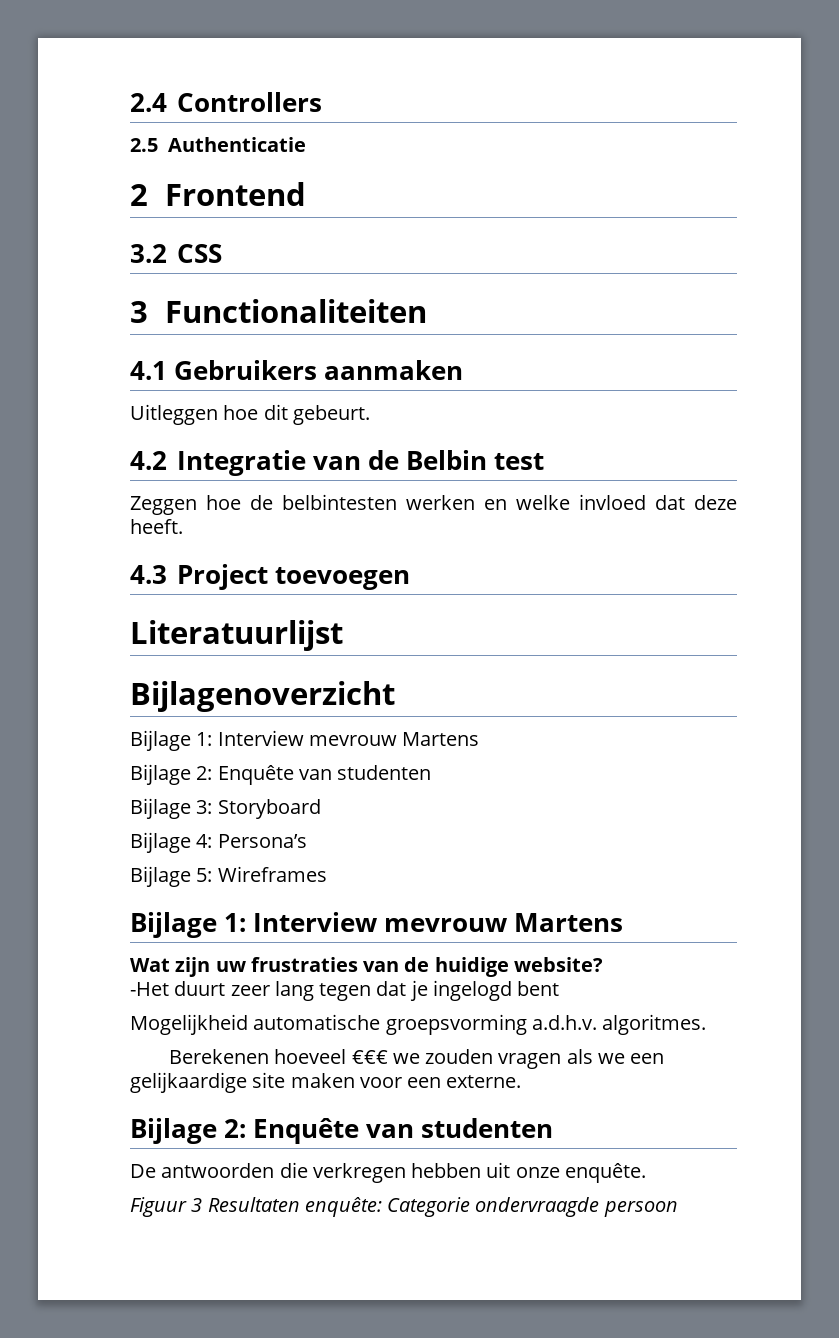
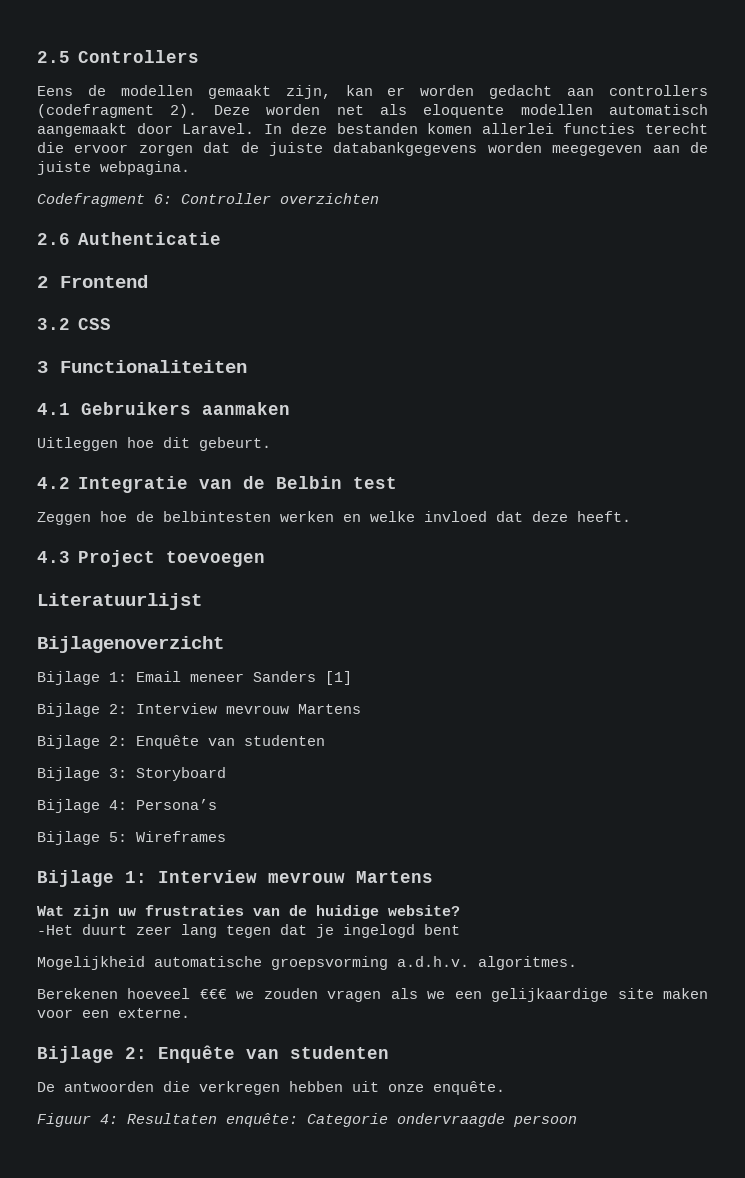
- 2.4 Controllers
+ 2.5 Controllers
- 2.5 Authenticatie
+ Eens de modellen gemaakt zijn, kan er worden gedacht aan controllers (codefragment 2). Deze worden net als eloquente modellen automatisch aangemaakt door Laravel. In deze bestanden komen allerlei functies terecht die ervoor zorgen dat de juiste databankgegevens worden meegegeven aan de juiste webpagina.
+ Codefragment 6: Controller overzichten
+ 2.6 Authenticatie
  Bijlagenoverzicht
- Bijlage 1: Interview mevrouw Martens
+ Bijlage 1: Email meneer Sanders [1]
+ Bijlage 2: Interview mevrouw Martens
- Figuur 3 Resultaten enquête: Categorie ondervraagde persoon
+ Figuur 4: Resultaten enquête: Categorie ondervraagde persoon

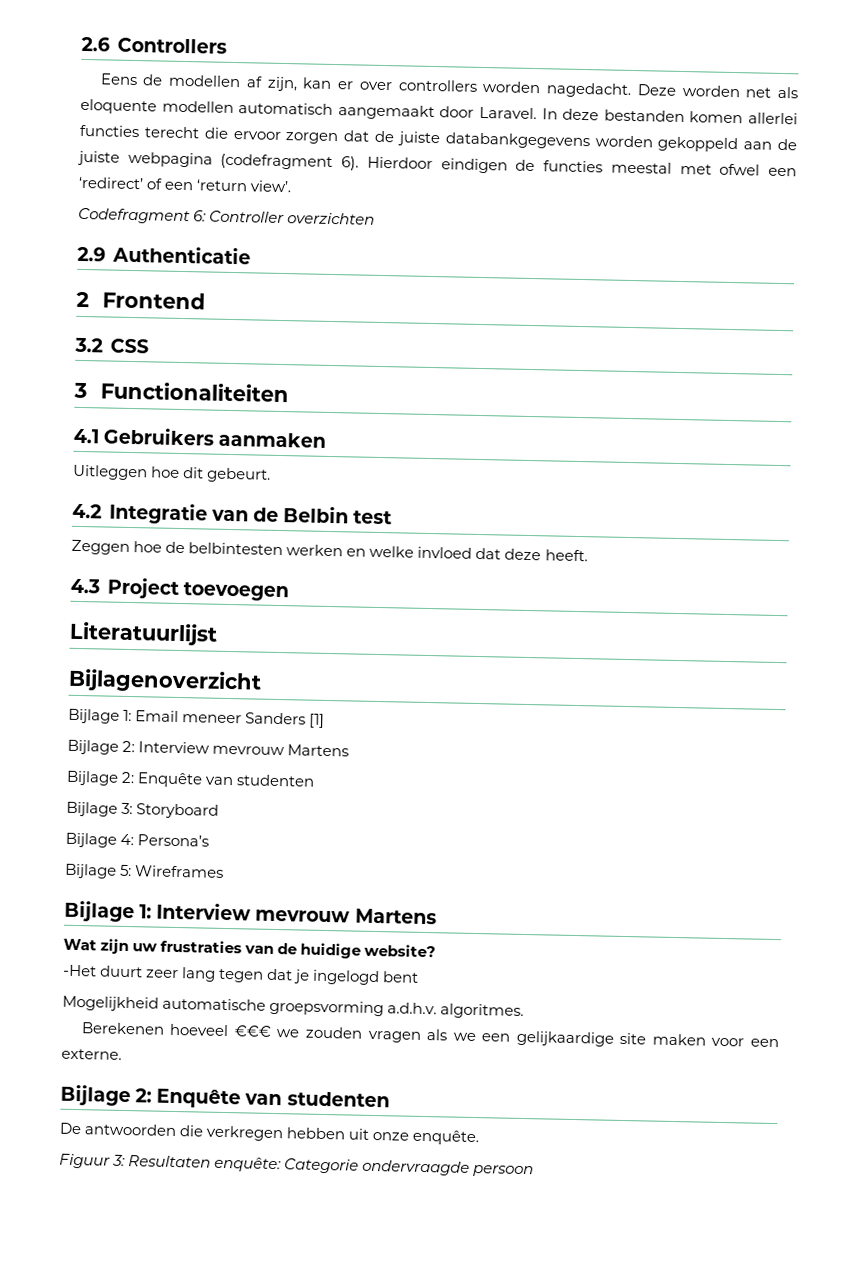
- 2.5 Controllers
+ 2.6 Controllers
- Eens de modellen gemaakt zijn, kan er worden gedacht aan controllers (codefragment 2).
+ Eens de modellen af zijn, kan er over controllers worden nagedacht.
- In deze bestanden komen allerlei functies terecht die ervoor zorgen dat de juiste databankgegevens worden meegegeven aan de juiste webpagina.
+ In deze bestanden komen allerlei functies terecht die ervoor zorgen dat de juiste databankgegevens worden gekoppeld aan de juiste webpagina (codefragment 6). Hierdoor eindigen de functies meestal met ofwel een ‘redirect’ of een ‘return view’.
- 2.6 Authenticatie
+ 2.9 Authenticatie
- Figuur 4: Resultaten enquête: Categorie ondervraagde persoon
+ Figuur 3: Resultaten enquête: Categorie ondervraagde persoon

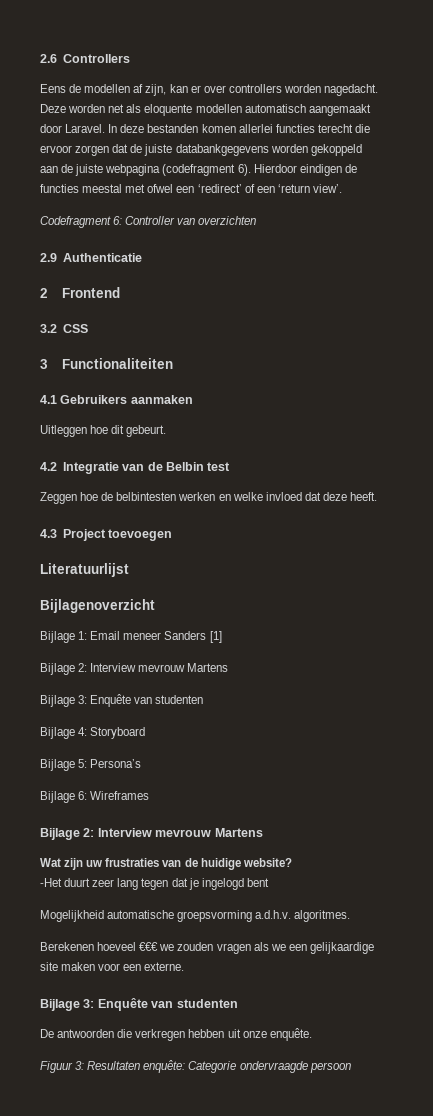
- Codefragment 6: Controller overzichten
+ Codefragment 6: Controller van overzichten
  Bijlage 1: Email meneer Sanders [1]
  Bijlage 2: Interview mevrouw Martens
- Bijlage 2: Enquête van studenten
+ Bijlage 3: Enquête van studenten
- Bijlage 3: Storyboard
+ Bijlage 4: Storyboard
- Bijlage 4: Persona’s
+ Bijlage 5: Persona’s
- Bijlage 5: Wireframes
- Bijlage 1: Interview mevrouw Martens
+ Bijlage 6: Wireframes
+ Bijlage 2: Interview mevrouw Martens
  Berekenen hoeveel €€€ we zouden vragen als we een gelijkaardige site maken voor een externe.
- Bijlage 2: Enquête van studenten
+ Bijlage 3: Enquête van studenten

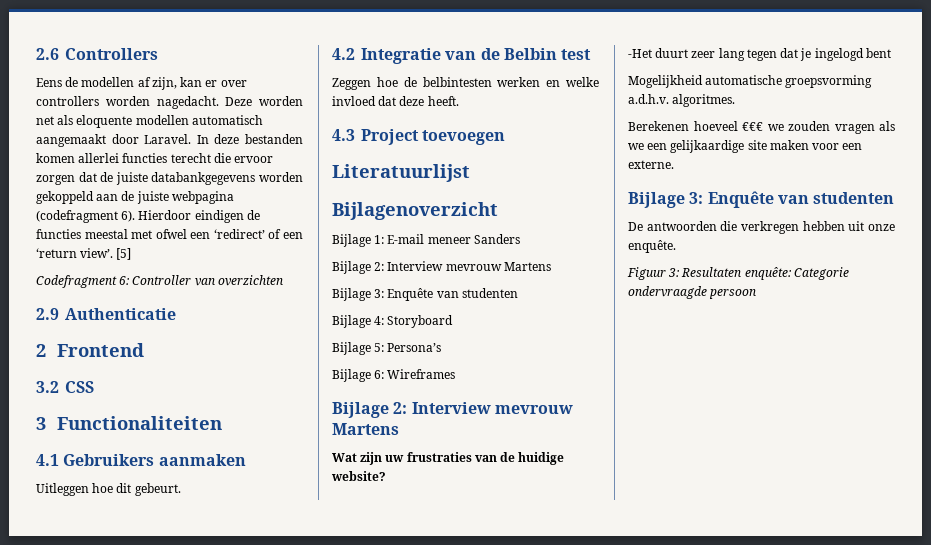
+ [5]
- Bijlage 1: Email meneer Sanders [1]
+ Bijlage 1: E-mail meneer Sanders

